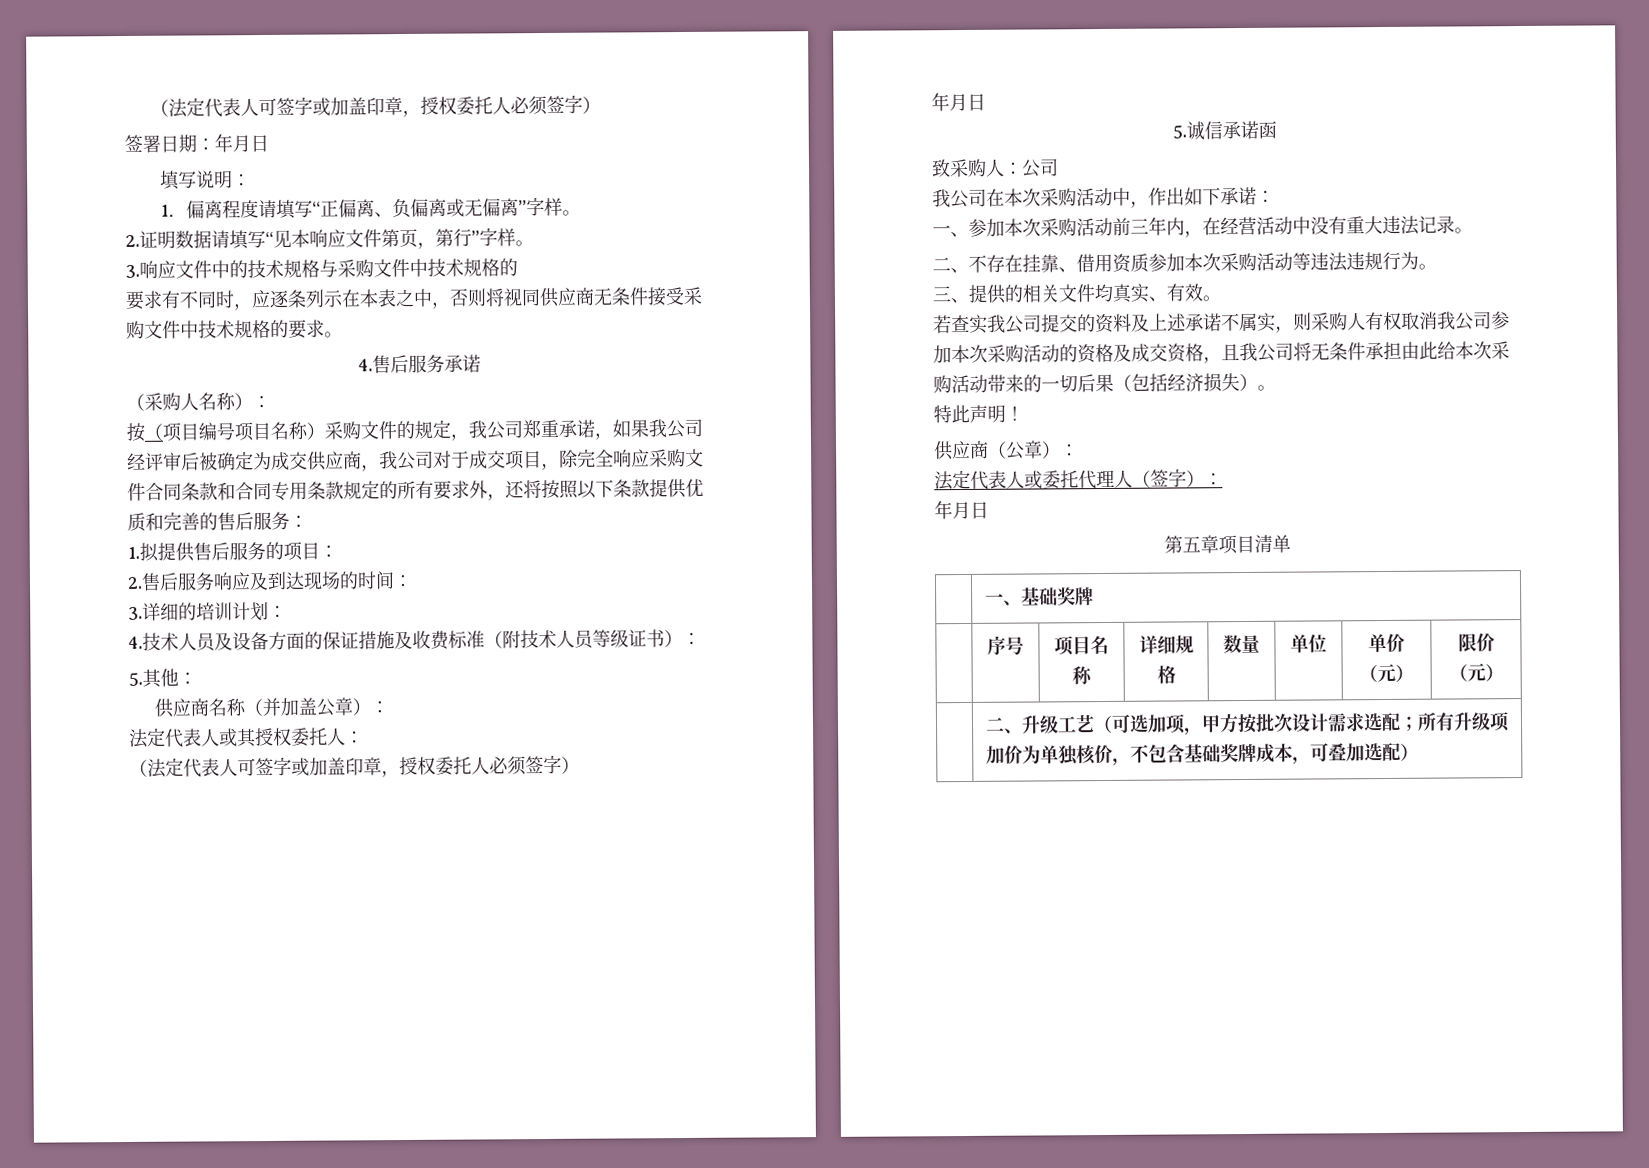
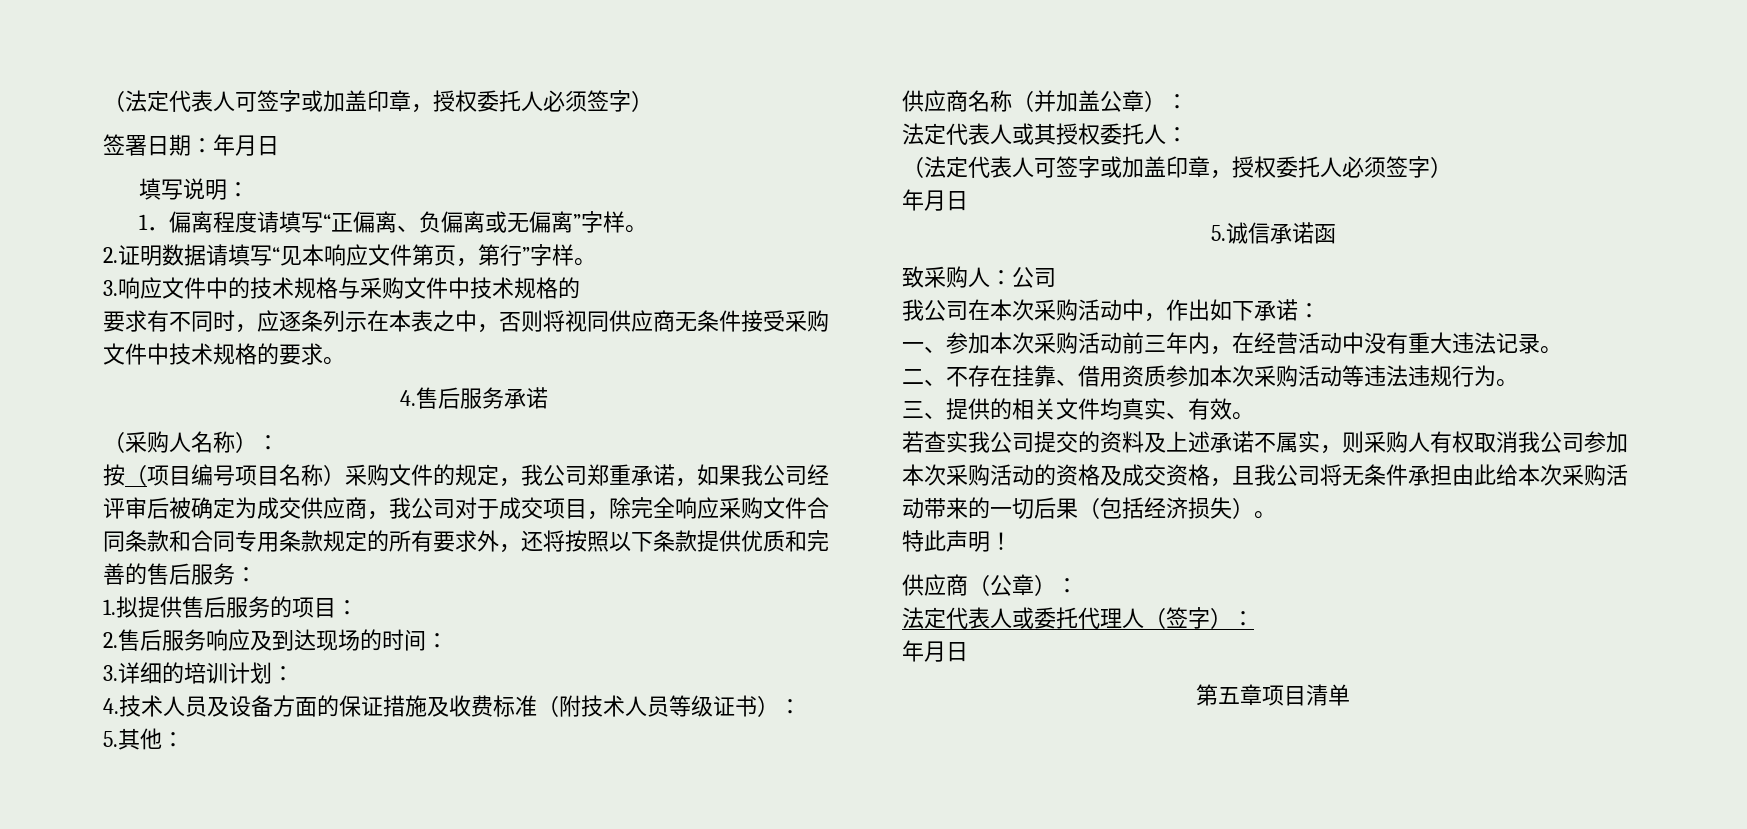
- | 一、基础奖牌
- | 序号 | 项目名称 | 详细规格 | 数量 | 单位 | 单价（元） | 限价（元）
- | 二、升级工艺（可选加项，甲方按批次设计需求选配；所有升级项加价为单独核价，不包含基础奖牌成本，可叠加选配）

